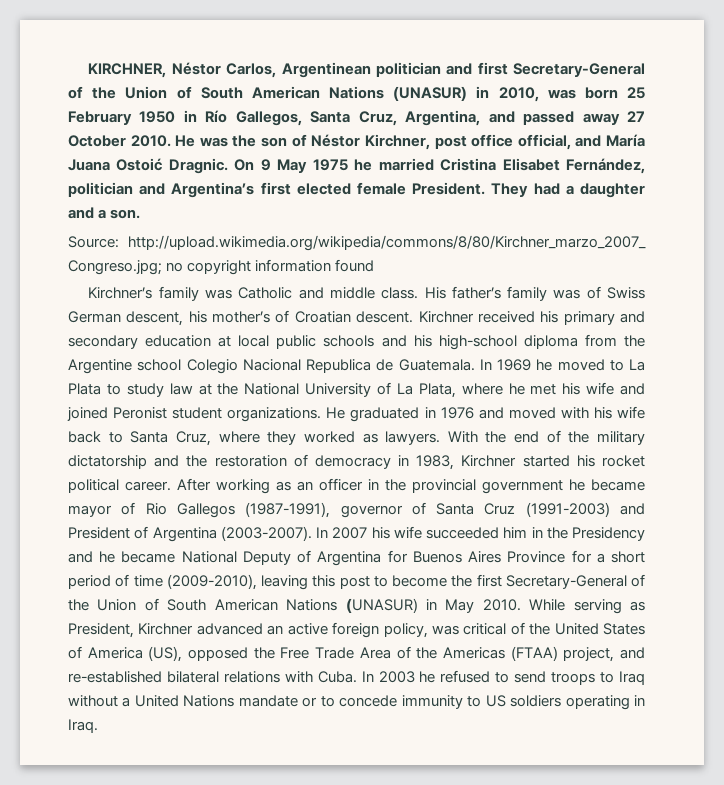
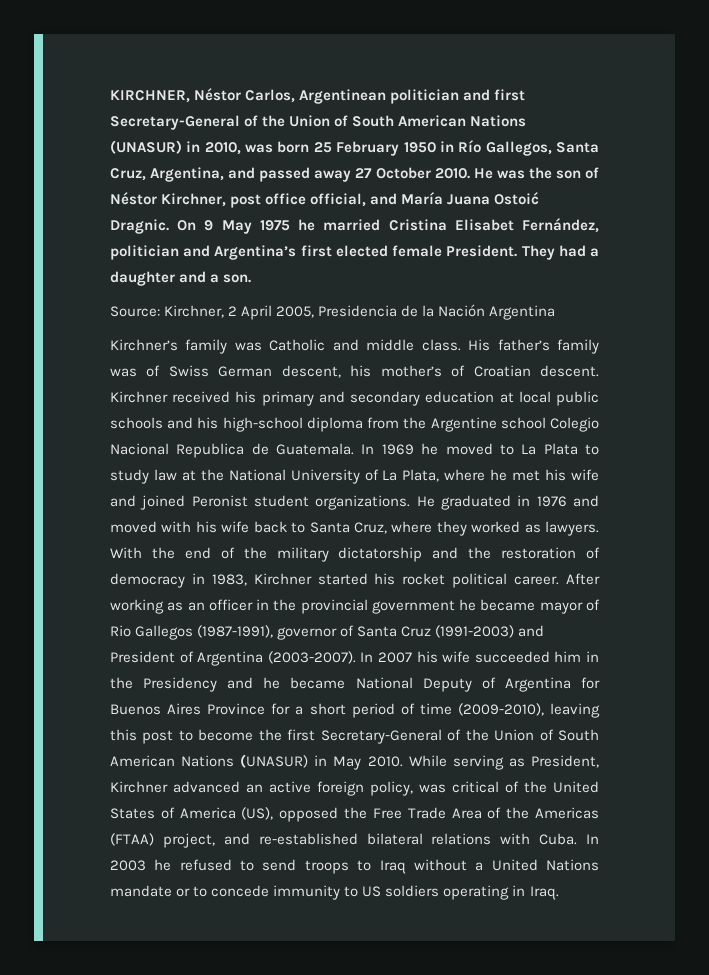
- Source: http://upload.wikimedia.org/wikipedia/commons/8/80/Kirchner_marzo_2007_ Congreso.jpg; no copyright information found
+ Source: Kirchner, 2 April 2005, Presidencia de la Nación Argentina

